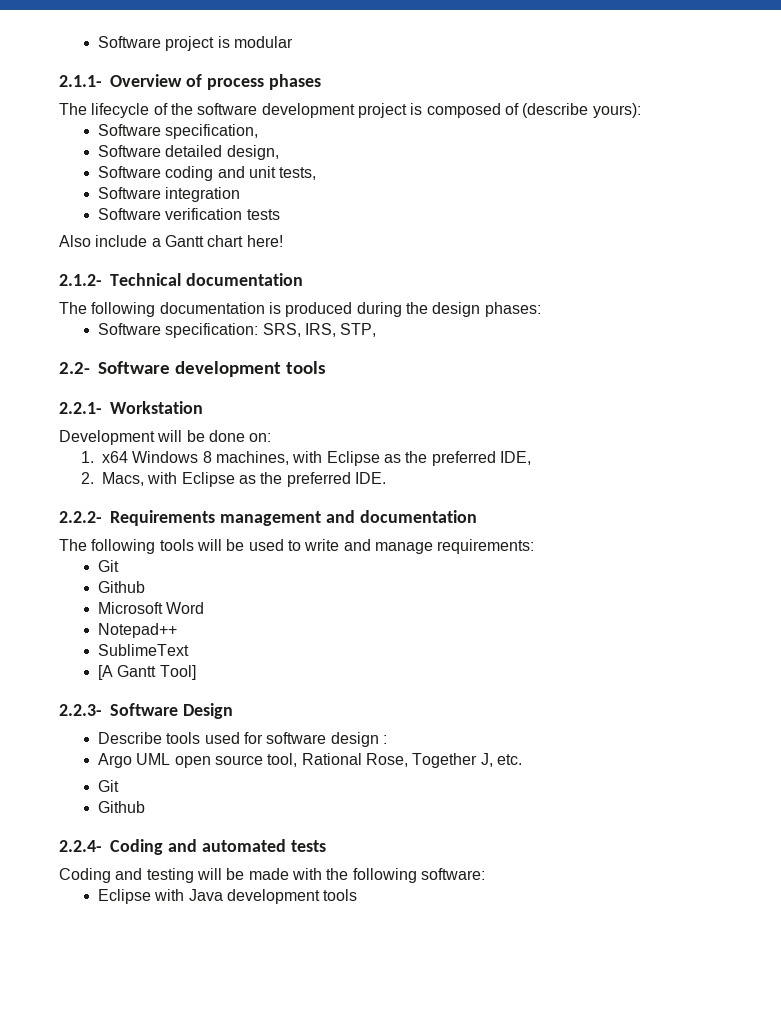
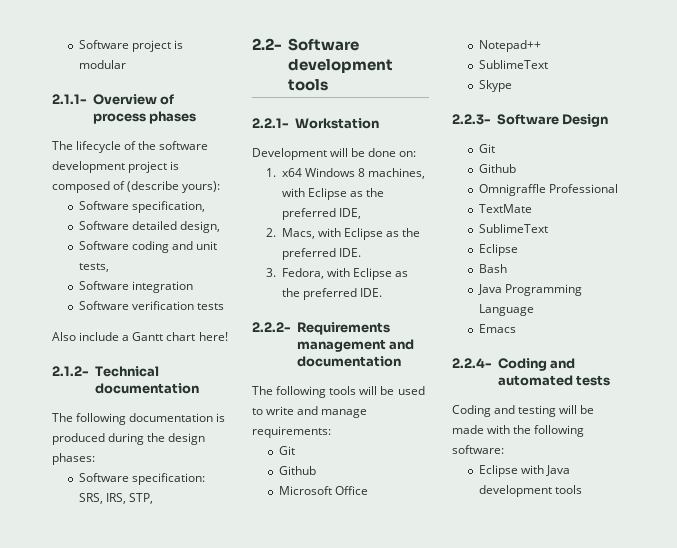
+ 3. Fedora, with Eclipse as the preferred IDE.
- Microsoft Word
+ Microsoft Office
- [A Gantt Tool]
+ Skype
  2.2.3- Software Design
- Describe tools used for software design :
- Argo UML open source tool, Rational Rose, Together J, etc.
  Git
  Github
+ Omnigraffle Professional
+ TextMate
+ SublimeText
+ Eclipse
+ Bash
+ Java Programming Language
+ Emacs

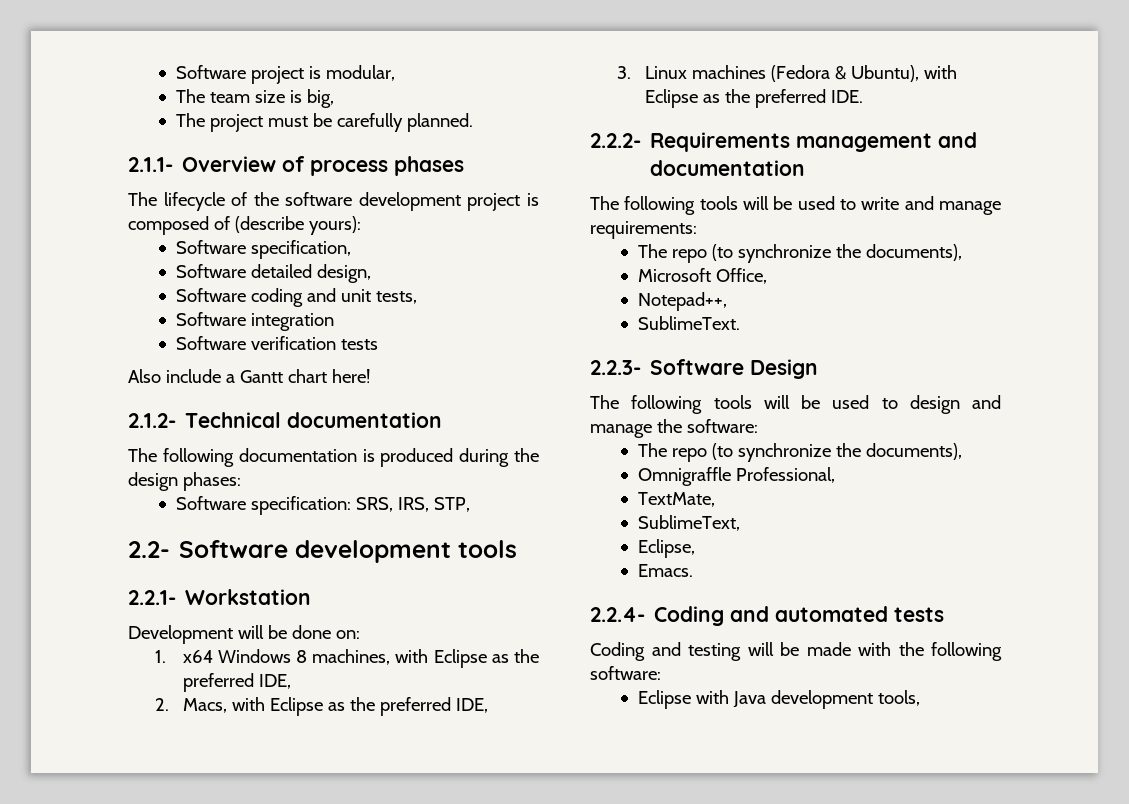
- Software project is modular
+ Software project is modular,
+ The team size is big,
+ The project must be carefully planned.
- 2. Macs, with Eclipse as the preferred IDE.
+ 2. Macs, with Eclipse as the preferred IDE,
- 3. Fedora, with Eclipse as the preferred IDE.
+ 3. Linux machines (Fedora & Ubuntu), with Eclipse as the preferred IDE.
  The following tools will be used to write and manage requirements:
- Git
- Github
- Microsoft Office
- Notepad++
- SublimeText
- Skype
+ The repo (to synchronize the documents),
+ Microsoft Office,
+ Notepad++,
+ SublimeText.
  2.2.3- Software Design
- Git
- Github
- Omnigraffle Professional
- TextMate
- SublimeText
- Eclipse
- Bash
- Java Programming Language
- Emacs
+ The following tools will be used to design and manage the software:
+ The repo (to synchronize the documents),
+ Omnigraffle Professional,
+ TextMate,
+ SublimeText,
+ Eclipse,
+ Emacs.
- Eclipse with Java development tools
+ Eclipse with Java development tools,

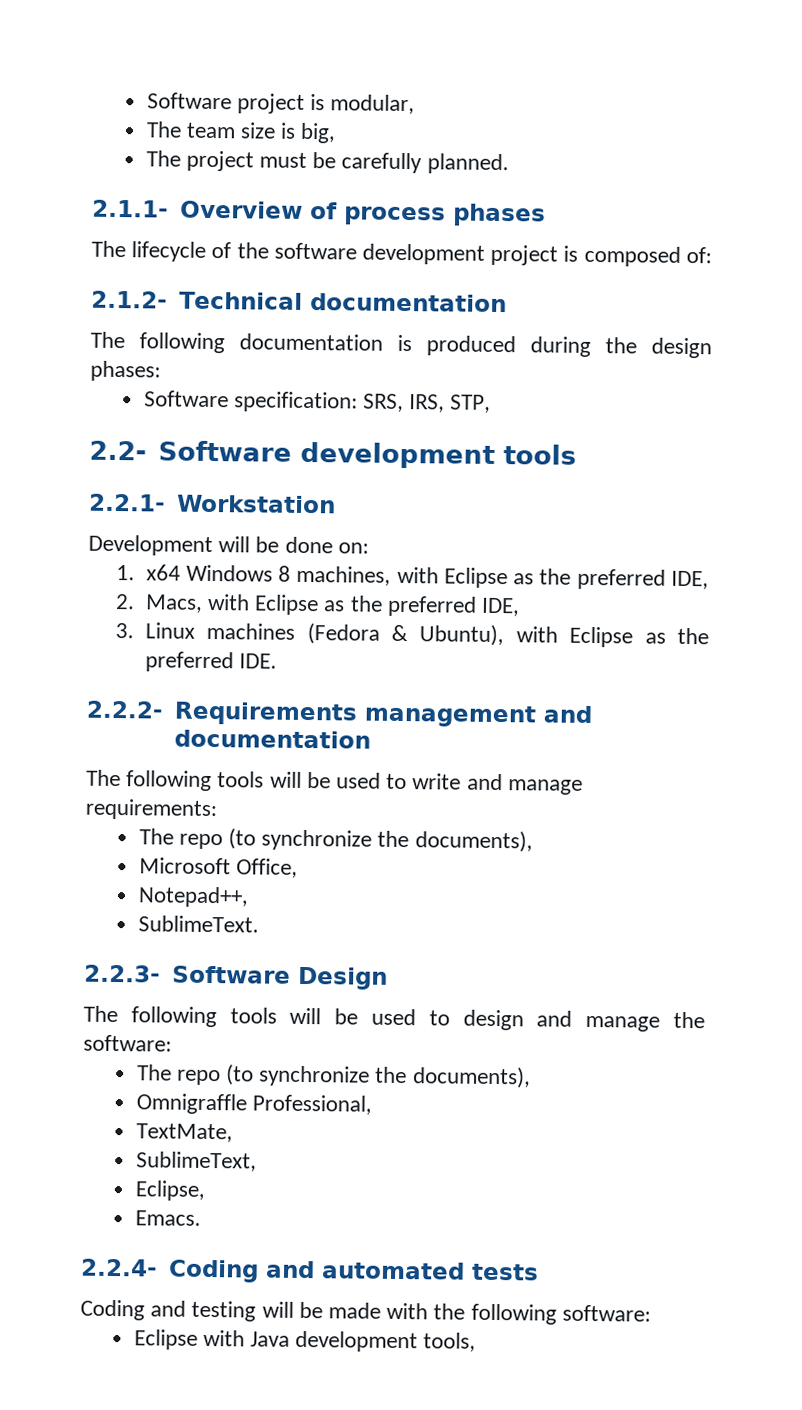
- The lifecycle of the software development project is composed of (describe yours):
- Software specification,
- Software detailed design,
- Software coding and unit tests,
- Software integration
- Software verification tests
- Also include a Gantt chart here!
+ The lifecycle of the software development project is composed of:

